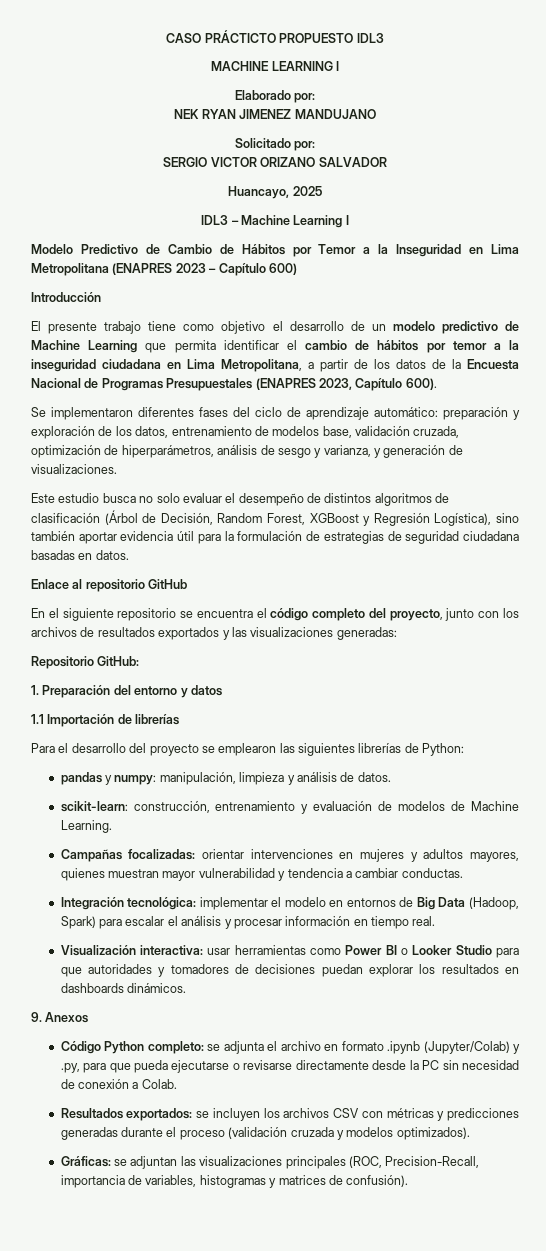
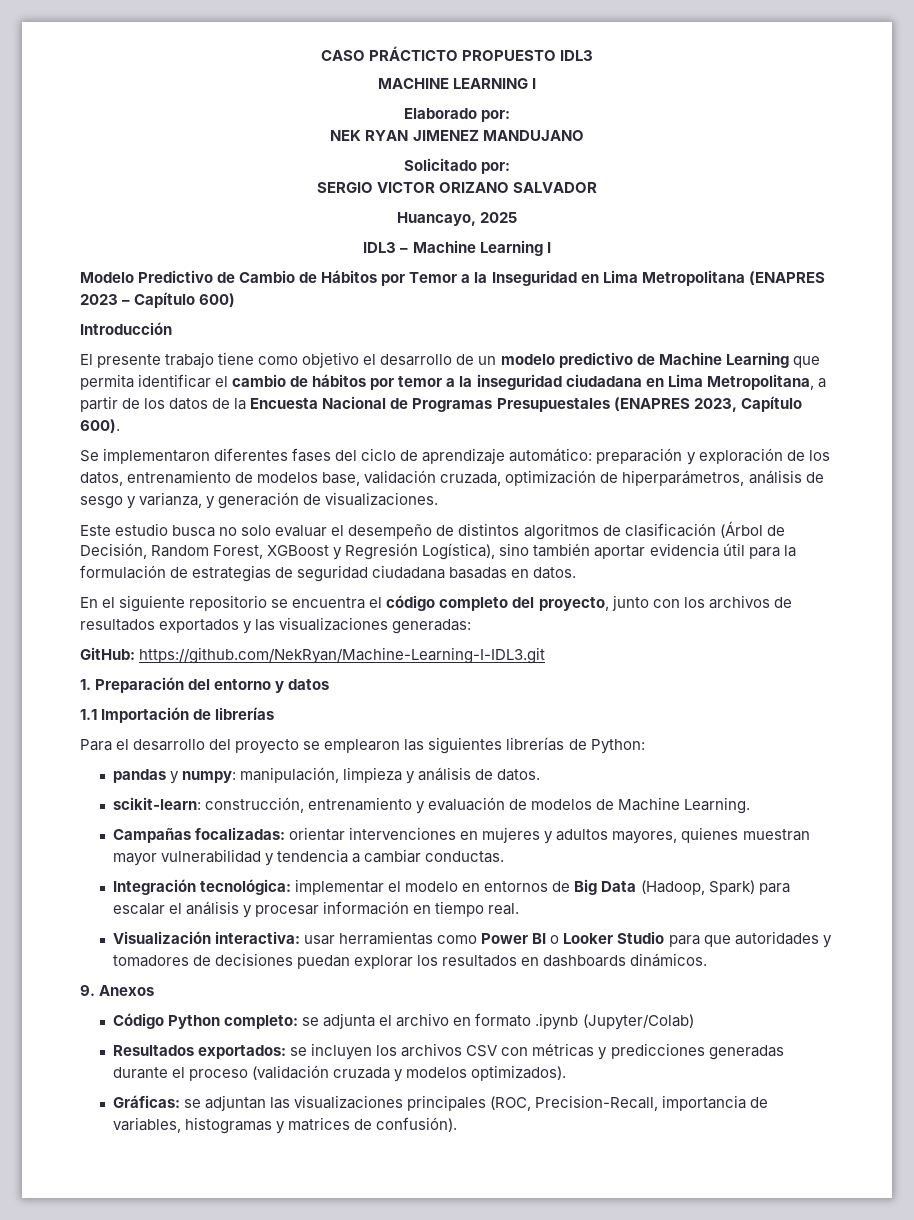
- Enlace al repositorio GitHub
- Repositorio GitHub:
+ GitHub: https://github.com/NekRyan/Machine-Learning-I-IDL3.git
- Código Python completo: se adjunta el archivo en formato .ipynb (Jupyter/Colab) y .py, para que pueda ejecutarse o revisarse directamente desde la PC sin necesidad de conexión a Colab.
+ Código Python completo: se adjunta el archivo en formato .ipynb (Jupyter/Colab)

